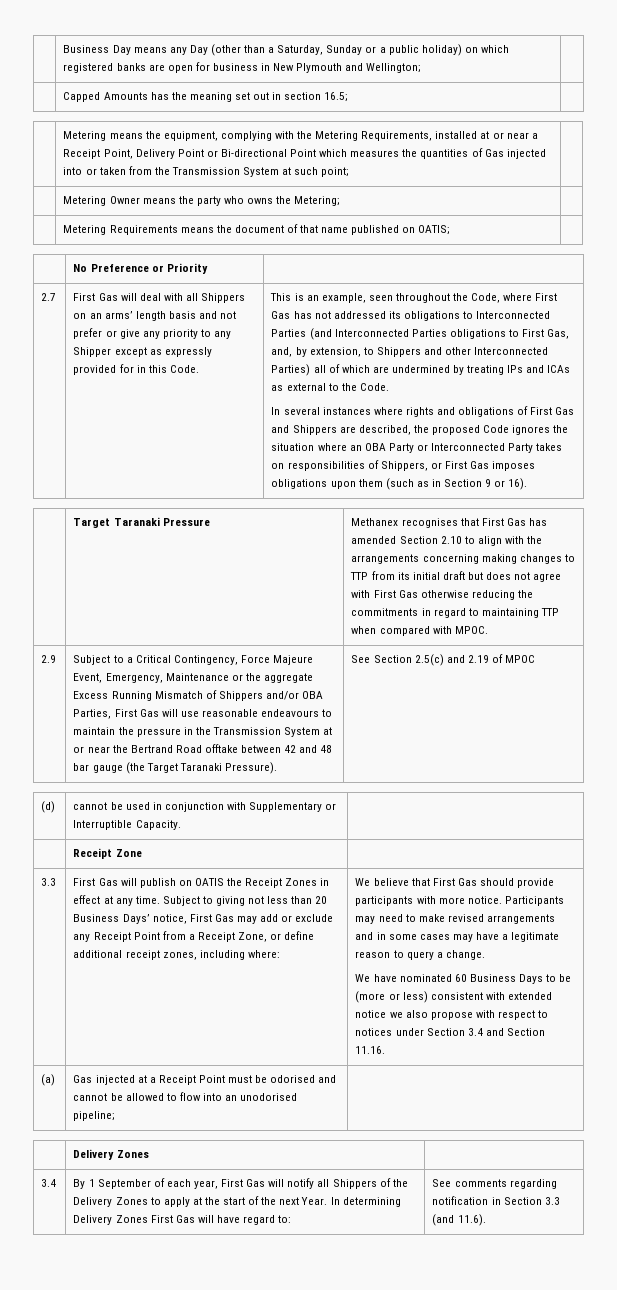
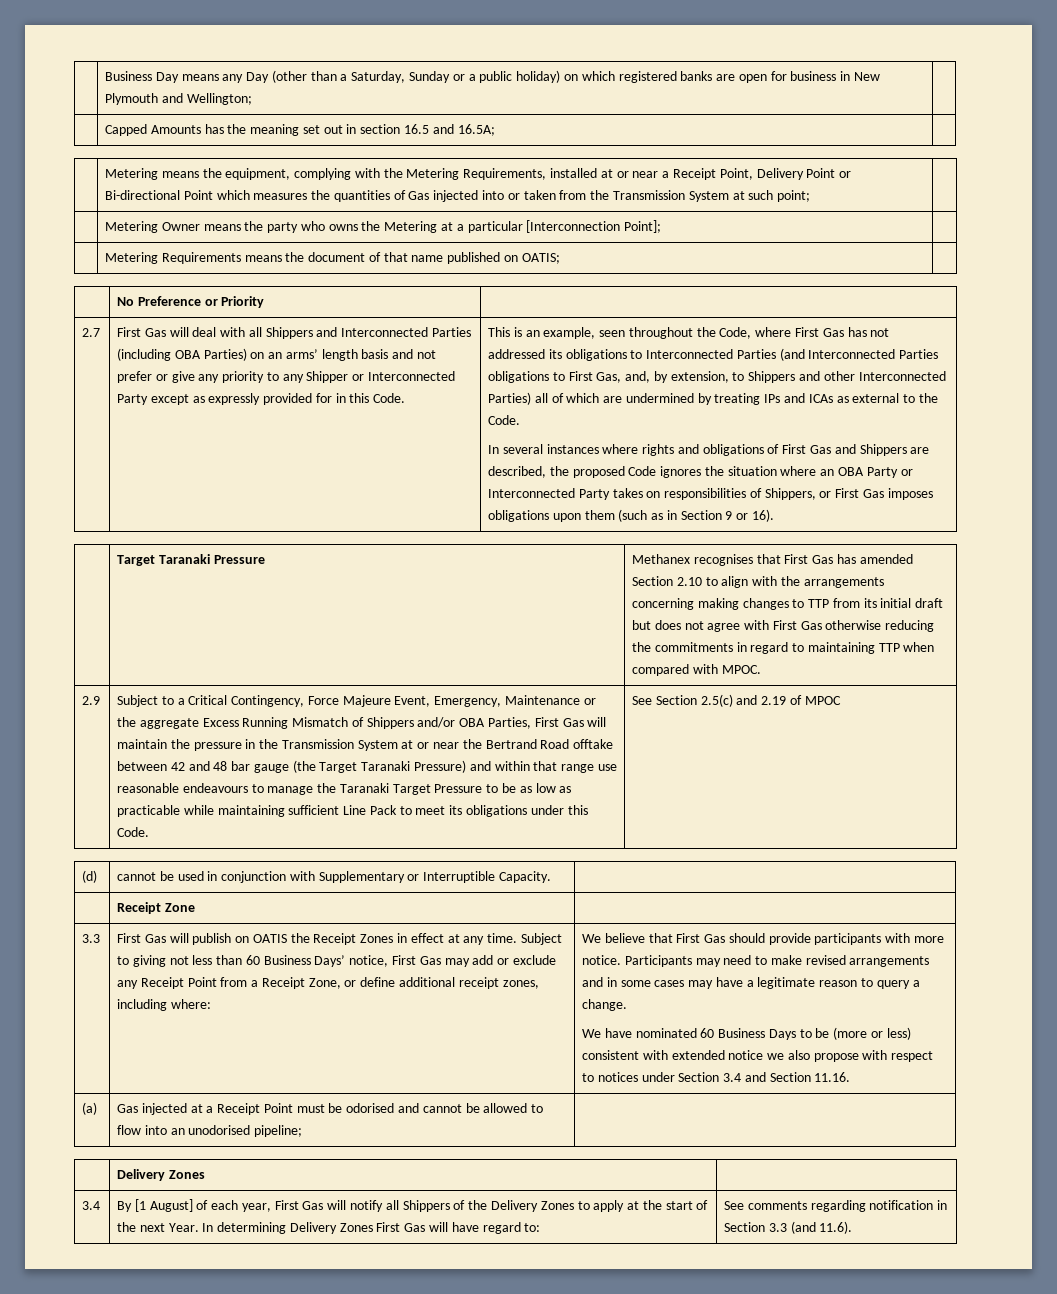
- | Capped Amounts has the meaning set out in section 16.5; |
+ | Capped Amounts has the meaning set out in section 16.5 and 16.5A; |
- | Metering Owner means the party who owns the Metering; |
+ | Metering Owner means the party who owns the Metering at a particular [Interconnection Point]; |
- First Gas will deal with all Shippers on an arms’ length basis and not prefer or give any priority to any Shipper except as expressly provided for in this Code.
+ First Gas will deal with all Shippers and Interconnected Parties (including OBA Parties) on an arms’ length basis and not prefer or give any priority to any Shipper or Interconnected Party except as expressly provided for in this Code.
- Subject to a Critical Contingency, Force Majeure Event, Emergency, Maintenance or the aggregate Excess Running Mismatch of Shippers and/or OBA Parties, First Gas will use reasonable endeavours to maintain the pressure in the Transmission System at or near the Bertrand Road offtake between 42 and 48 bar gauge (the Target Taranaki Pressure).
+ Subject to a Critical Contingency, Force Majeure Event, Emergency, Maintenance or the aggregate Excess Running Mismatch of Shippers and/or OBA Parties, First Gas will maintain the pressure in the Transmission System at or near the Bertrand Road offtake between 42 and 48 bar gauge (the Target Taranaki Pressure) and within that range use reasonable endeavours to manage the Taranaki Target Pressure to be as low as practicable while maintaining sufficient Line Pack to meet its obligations under this Code.
- Subject to giving not less than 20 Business Days’ notice, First Gas may add or exclude any Receipt Point from a Receipt Zone, or define additional receipt zones, including where:
+ Subject to giving not less than 60 Business Days’ notice, First Gas may add or exclude any Receipt Point from a Receipt Zone, or define additional receipt zones, including where:
- By 1 September of each year, First Gas will notify all Shippers of the Delivery Zones to apply at the start of the next Year.
+ By [1 August] of each year, First Gas will notify all Shippers of the Delivery Zones to apply at the start of the next Year.

